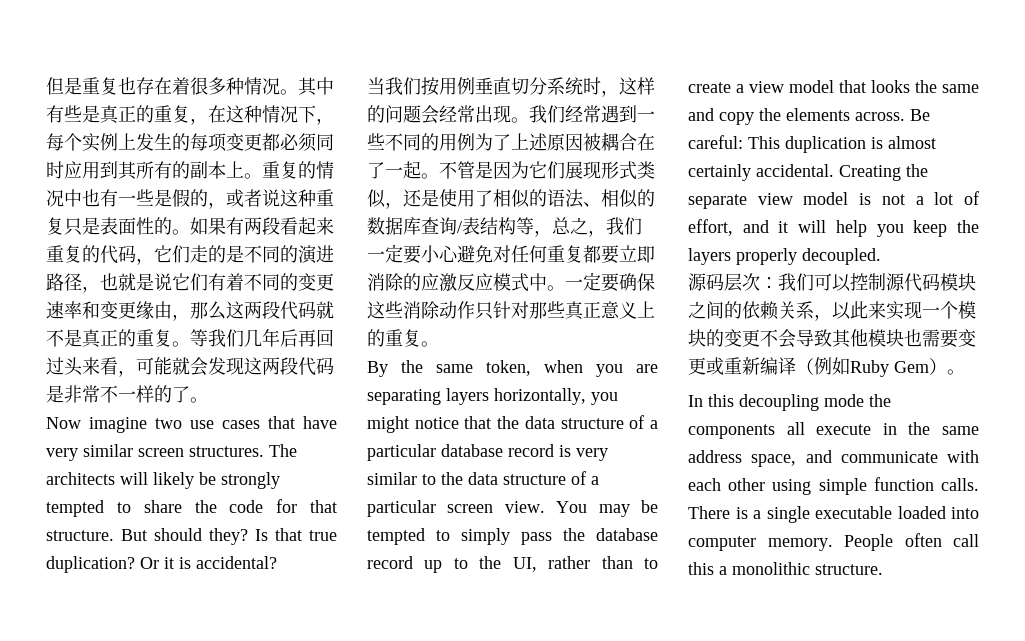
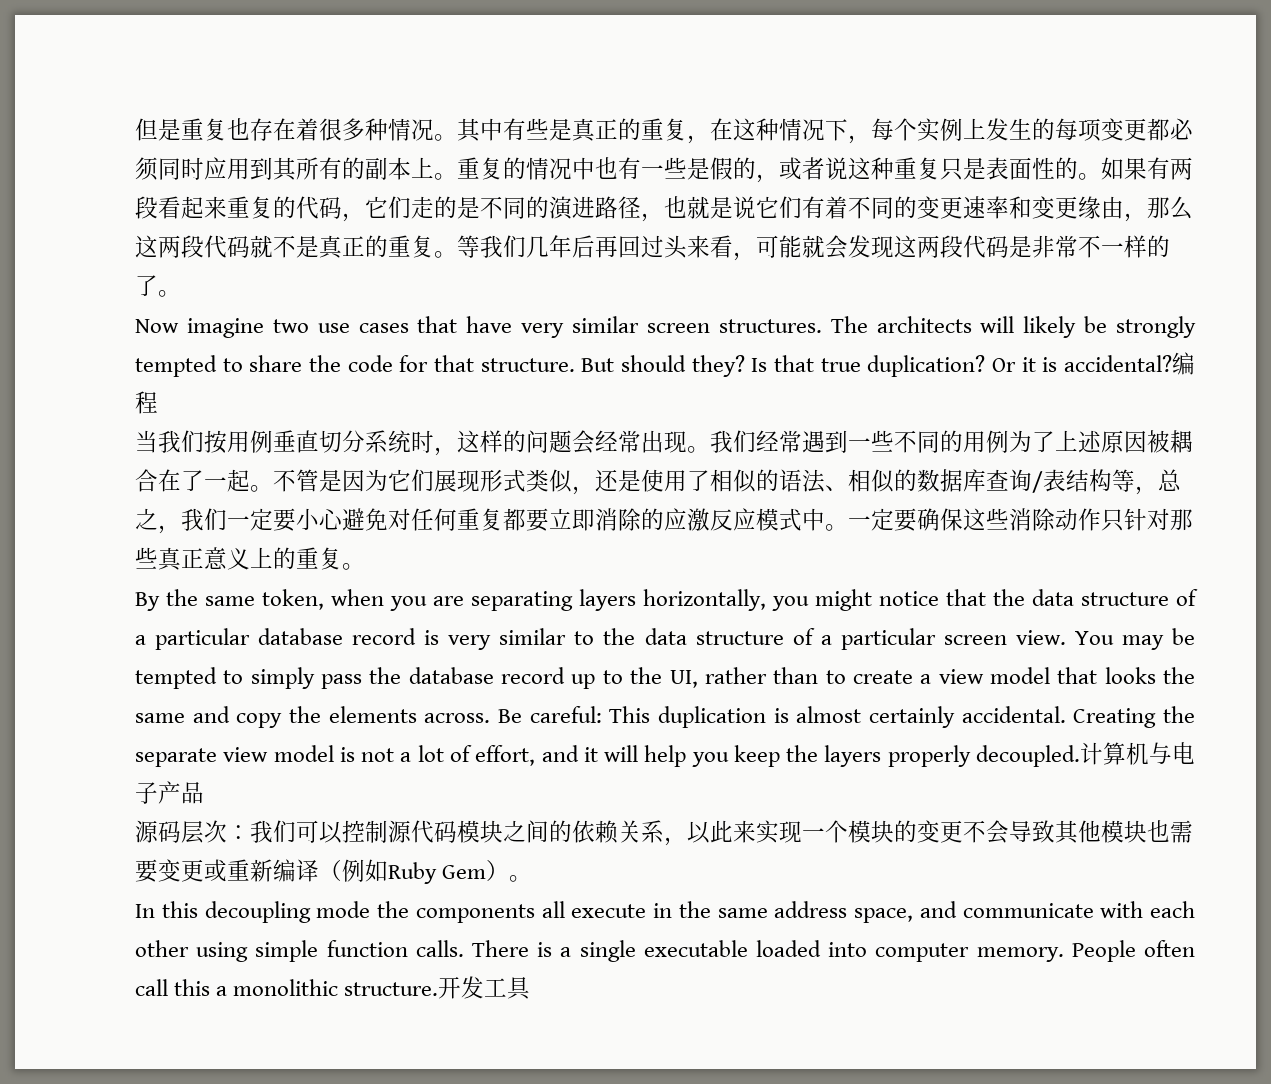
+ 编程
+ 计算机与电子产品
+ 开发工具

